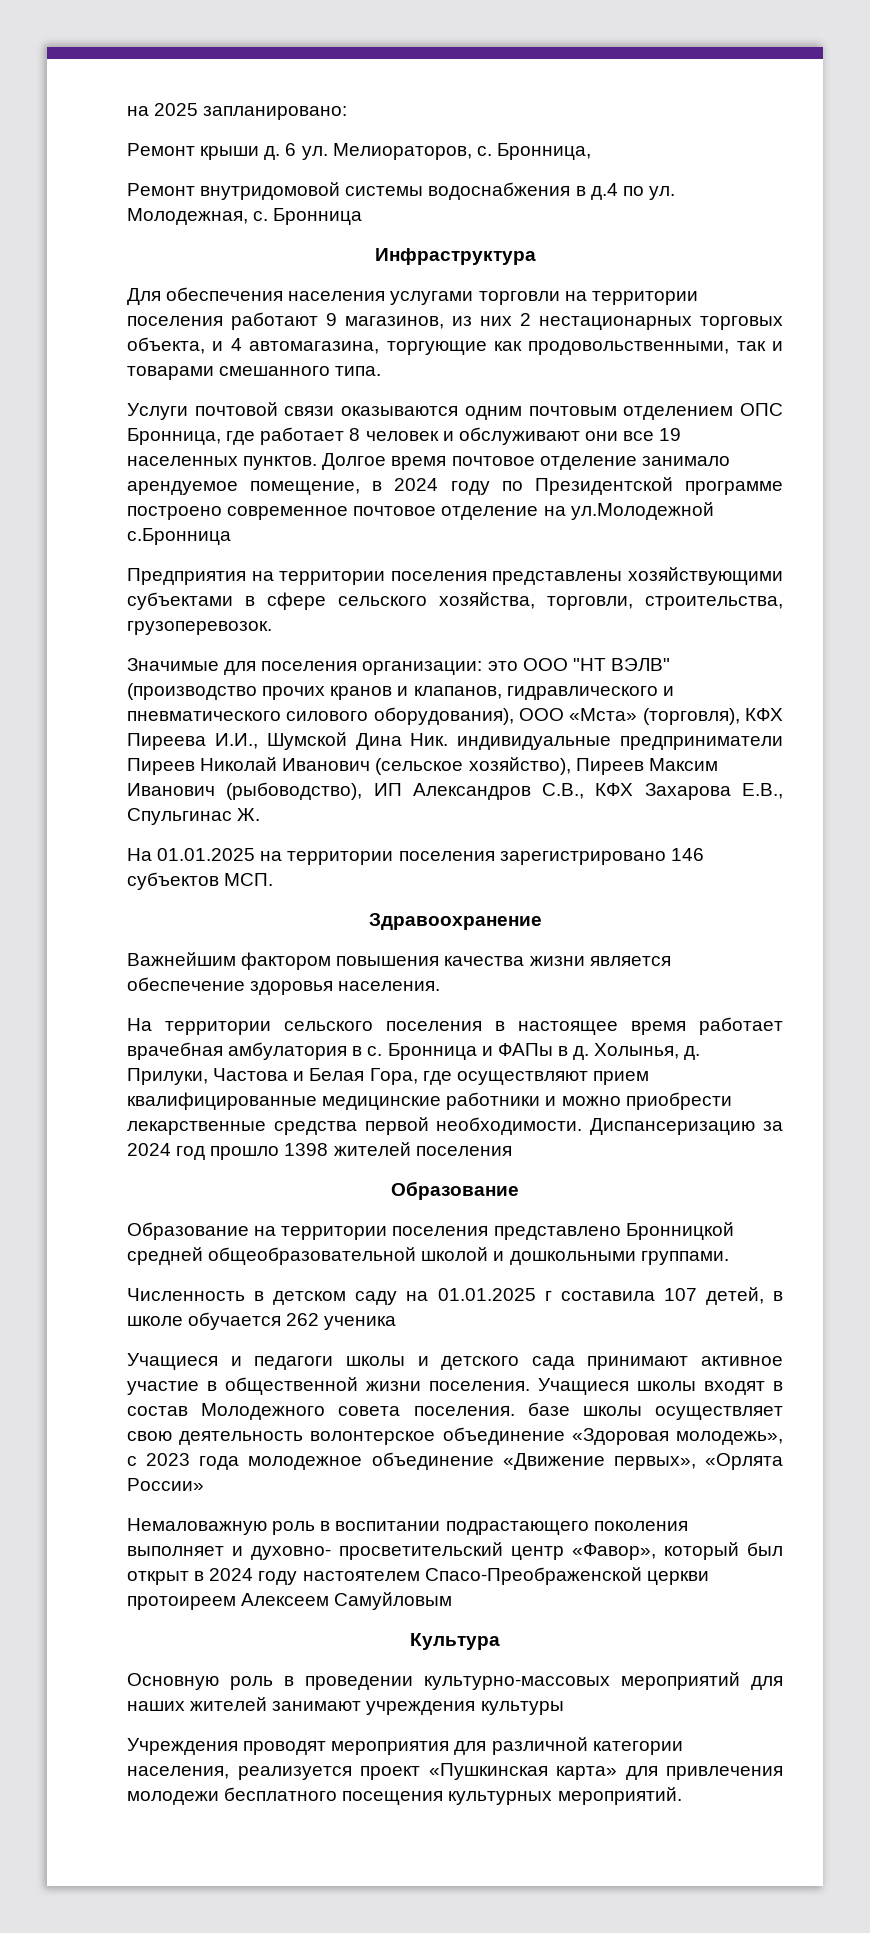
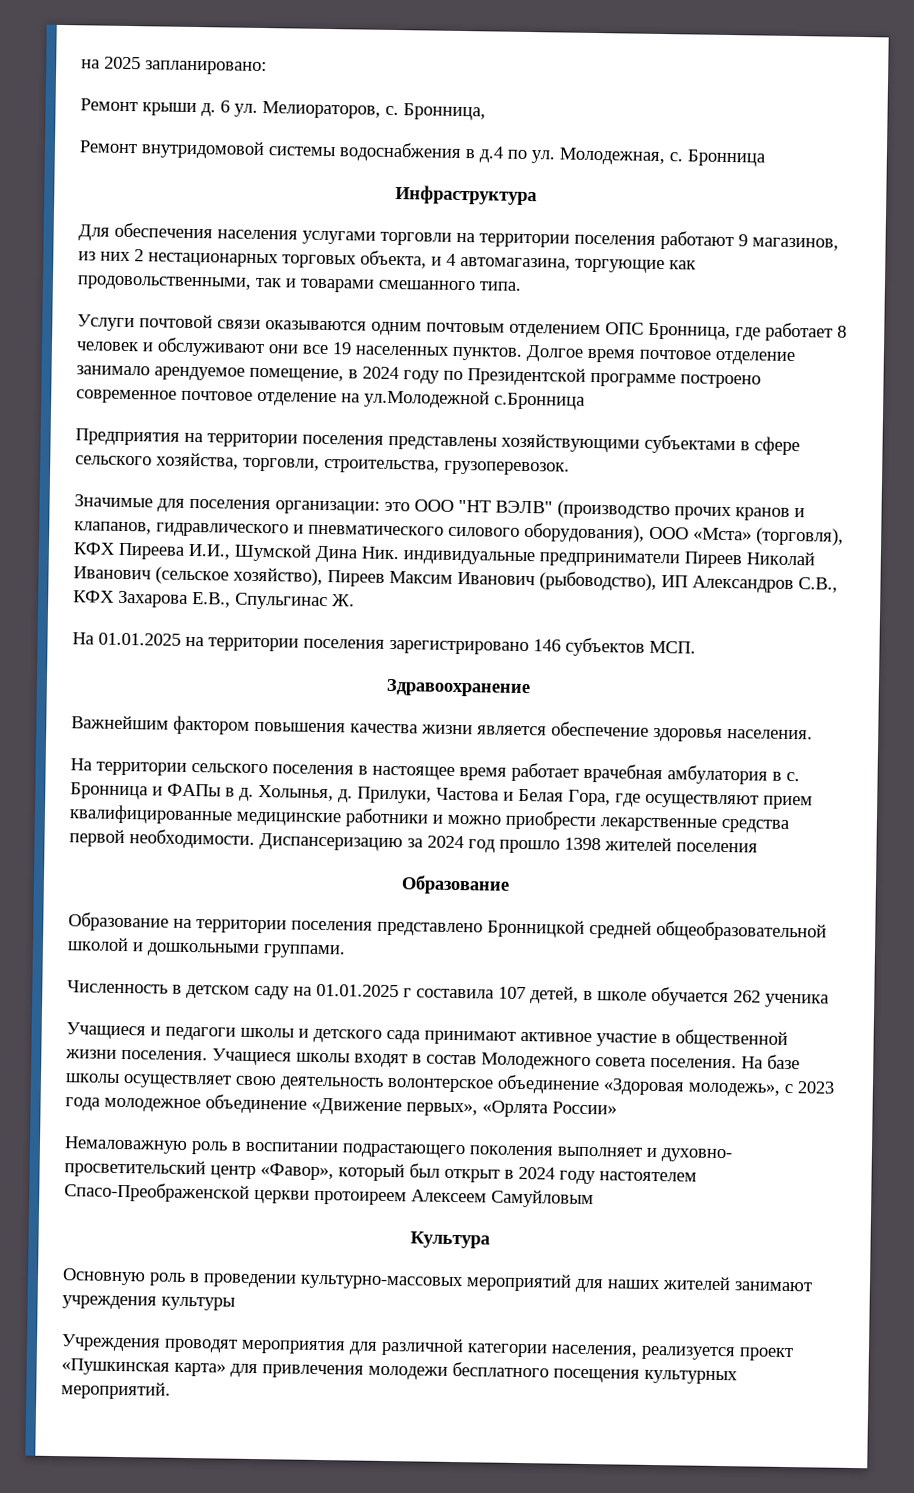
- Учащиеся школы входят в состав Молодежного совета поселения. базе школы осуществляет свою деятельность волонтерское объединение «Здоровая молодежь», с 2023 года молодежное объединение «Движение первых», «Орлята России»
+ Учащиеся школы входят в состав Молодежного совета поселения. На базе школы осуществляет свою деятельность волонтерское объединение «Здоровая молодежь», с 2023 года молодежное объединение «Движение первых», «Орлята России»

